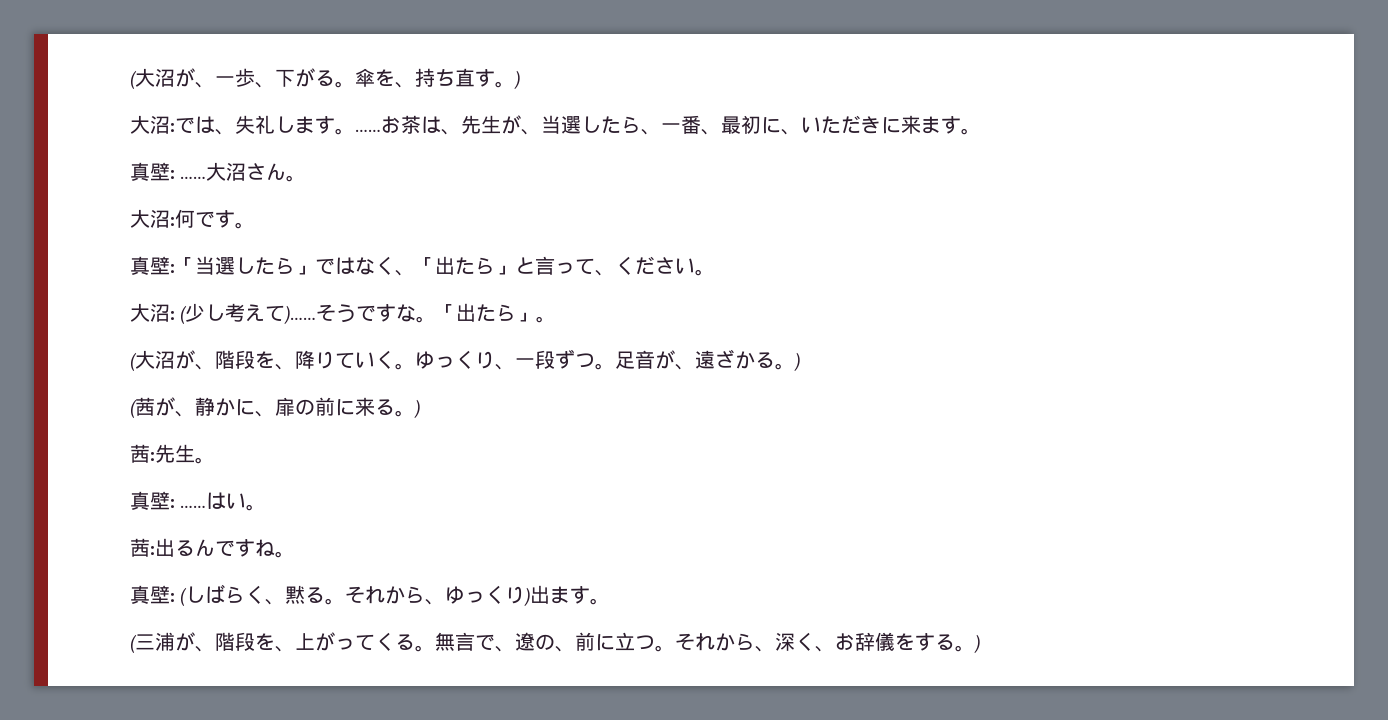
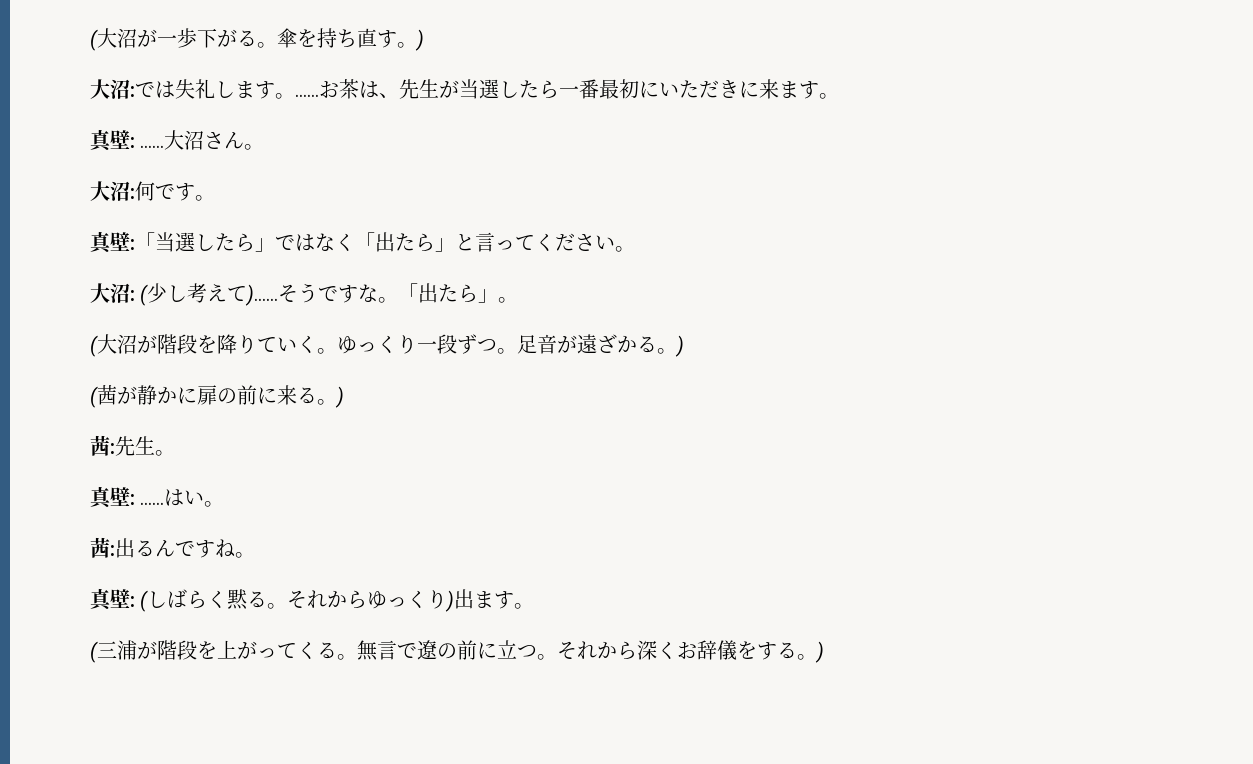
- (大沼が、一歩、下がる。
+ (大沼が一歩下がる。
- 傘を、持ち直す。)
+ 傘を持ち直す。)
- 大沼:では、失礼します。
+ 大沼:では失礼します。
- お茶は、先生が、当選したら、一番、最初に、いただきに来ます。
+ お茶は、先生が当選したら一番最初にいただきに来ます。
- 真壁:「当選したら」ではなく、「出たら」と言って、ください。
+ 真壁:「当選したら」ではなく「出たら」と言ってください。
- (大沼が、階段を、降りていく。
+ (大沼が階段を降りていく。
- ゆっくり、一段ずつ。
+ ゆっくり一段ずつ。
- 足音が、遠ざかる。)
+ 足音が遠ざかる。)
- (茜が、静かに、扉の前に来る。)
+ (茜が静かに扉の前に来る。)
- 真壁: (しばらく、黙る。
+ 真壁: (しばらく黙る。
- それから、ゆっくり)出ます。
+ それからゆっくり)出ます。
- (三浦が、階段を、上がってくる。
+ (三浦が階段を上がってくる。
- 無言で、遼の、前に立つ。
+ 無言で遼の前に立つ。
- それから、深く、お辞儀をする。)
+ それから深くお辞儀をする。)

